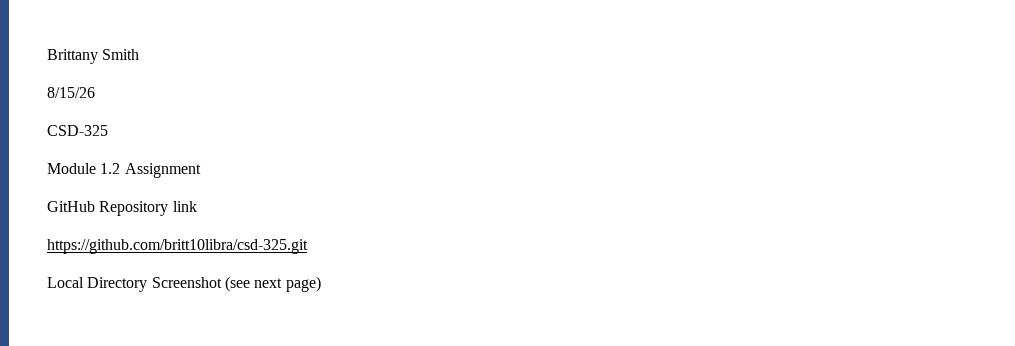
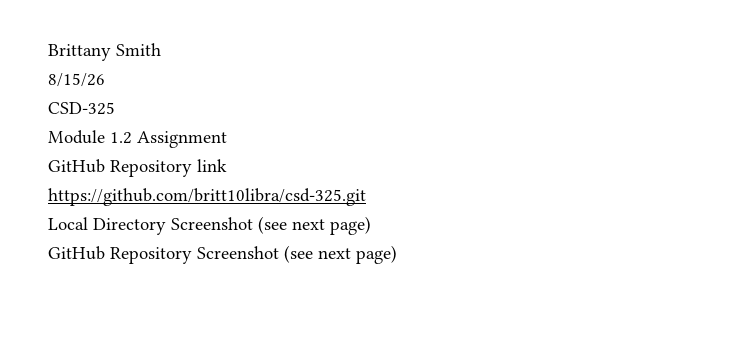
+ GitHub Repository Screenshot (see next page)

